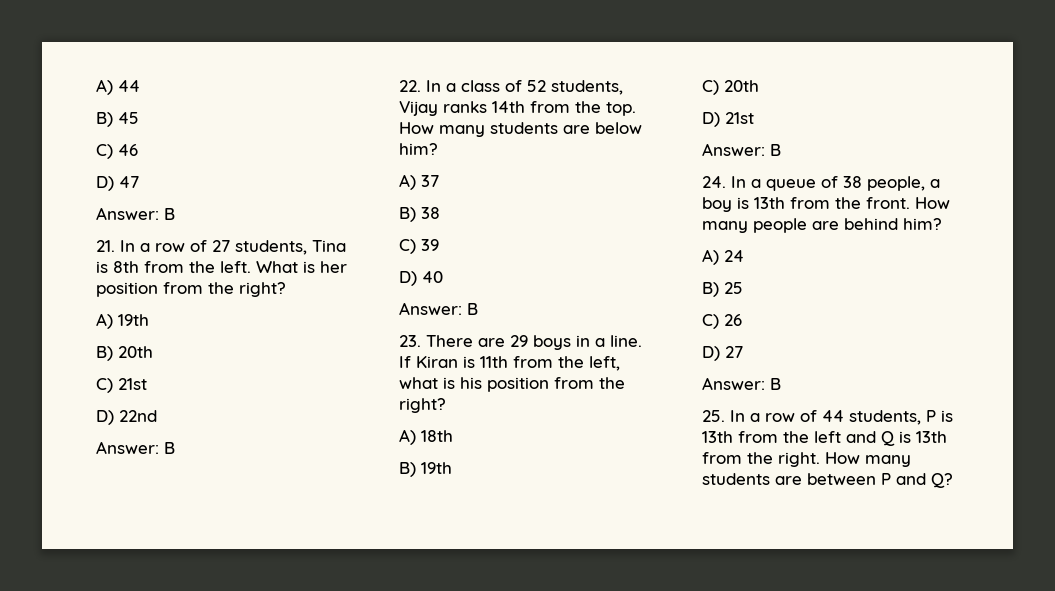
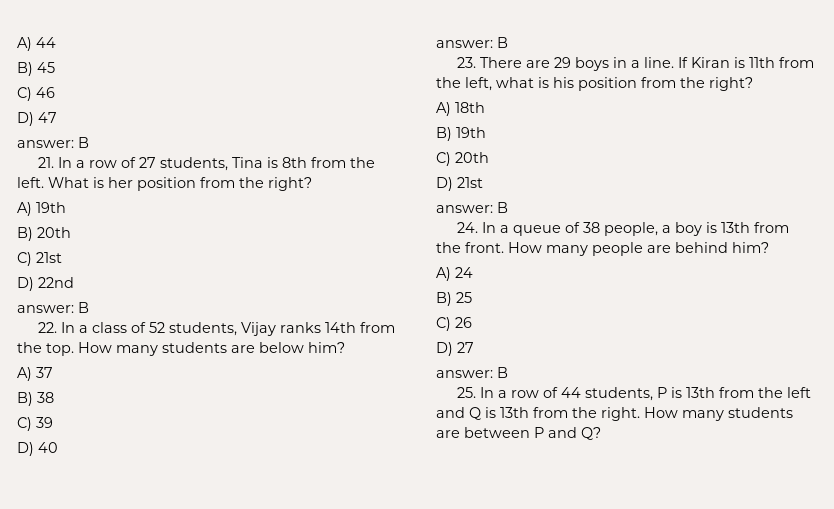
  D) 47
- Answer: B
+ answer: B
  D) 22nd
- Answer: B
+ answer: B
  D) 40
- Answer: B
+ answer: B
  D) 21st
- Answer: B
+ answer: B
  D) 27
- Answer: B
+ answer: B

